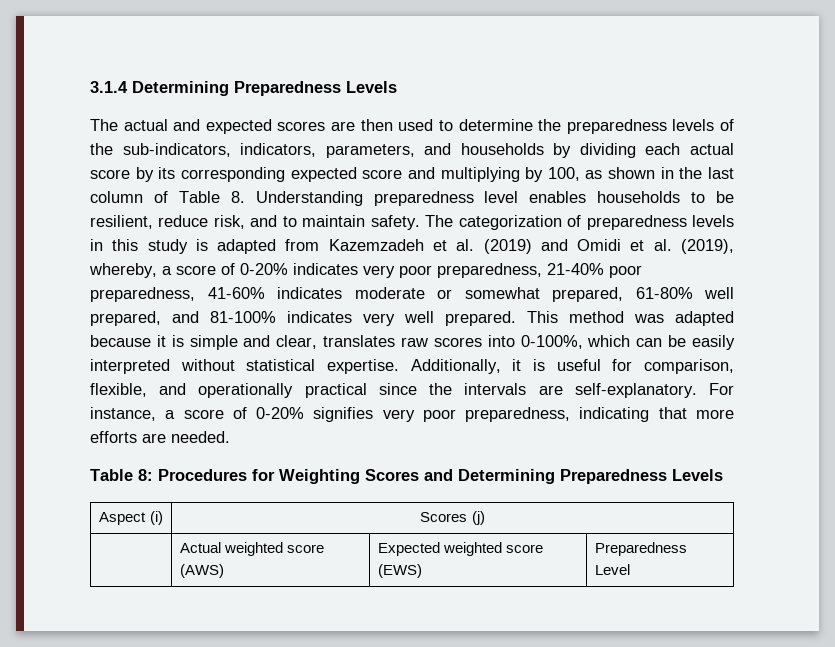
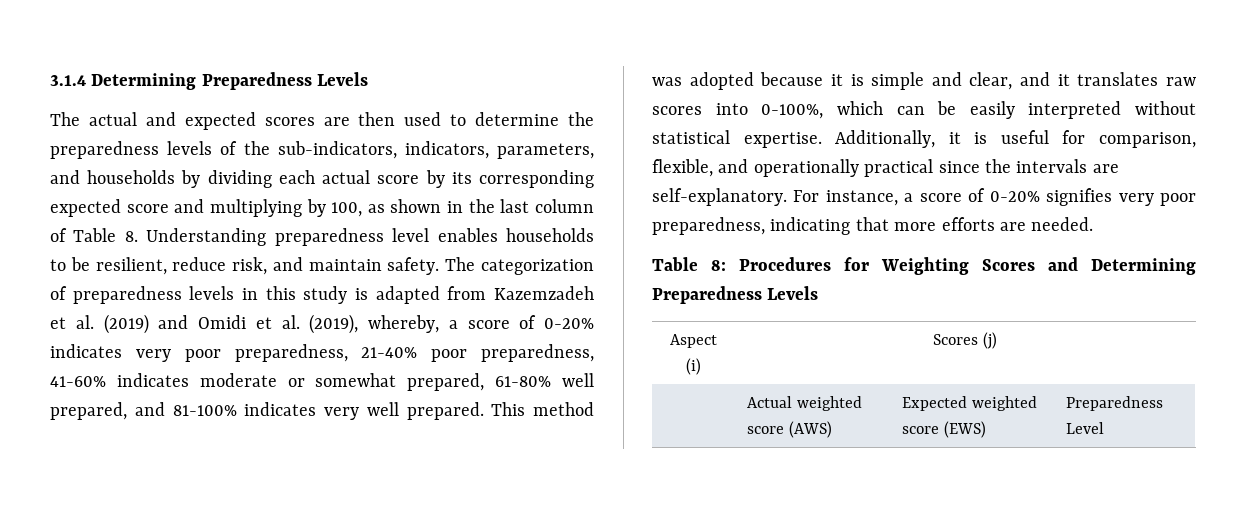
- The actual and expected scores are then used to determine the preparedness levels of the sub-indicators, indicators, parameters, and households by dividing each actual score by its corresponding expected score and multiplying by 100, as shown in the last column of Table 8. Understanding preparedness level enables households to be resilient, reduce risk, and to maintain safety.
+ The actual and expected scores are then used to determine the preparedness levels of the sub-indicators, indicators, parameters, and households by dividing each actual score by its corresponding expected score and multiplying by 100, as shown in the last column of Table 8. Understanding preparedness level enables households to be resilient, reduce risk, and maintain safety.
- This method was adapted because it is simple and clear, translates raw scores into 0-100%, which can be easily interpreted without statistical expertise.
+ This method was adopted because it is simple and clear, and it translates raw scores into 0-100%, which can be easily interpreted without statistical expertise.

